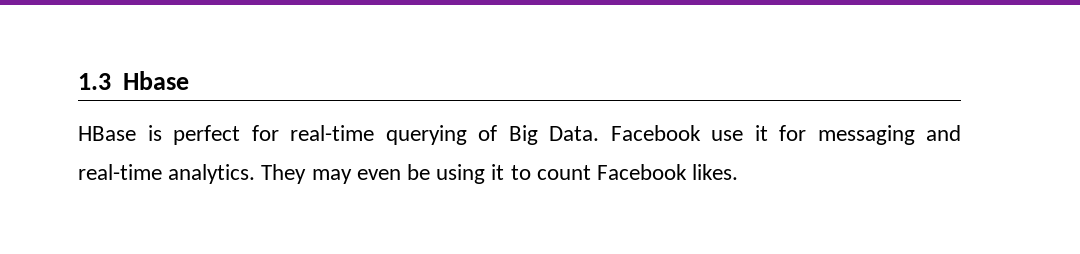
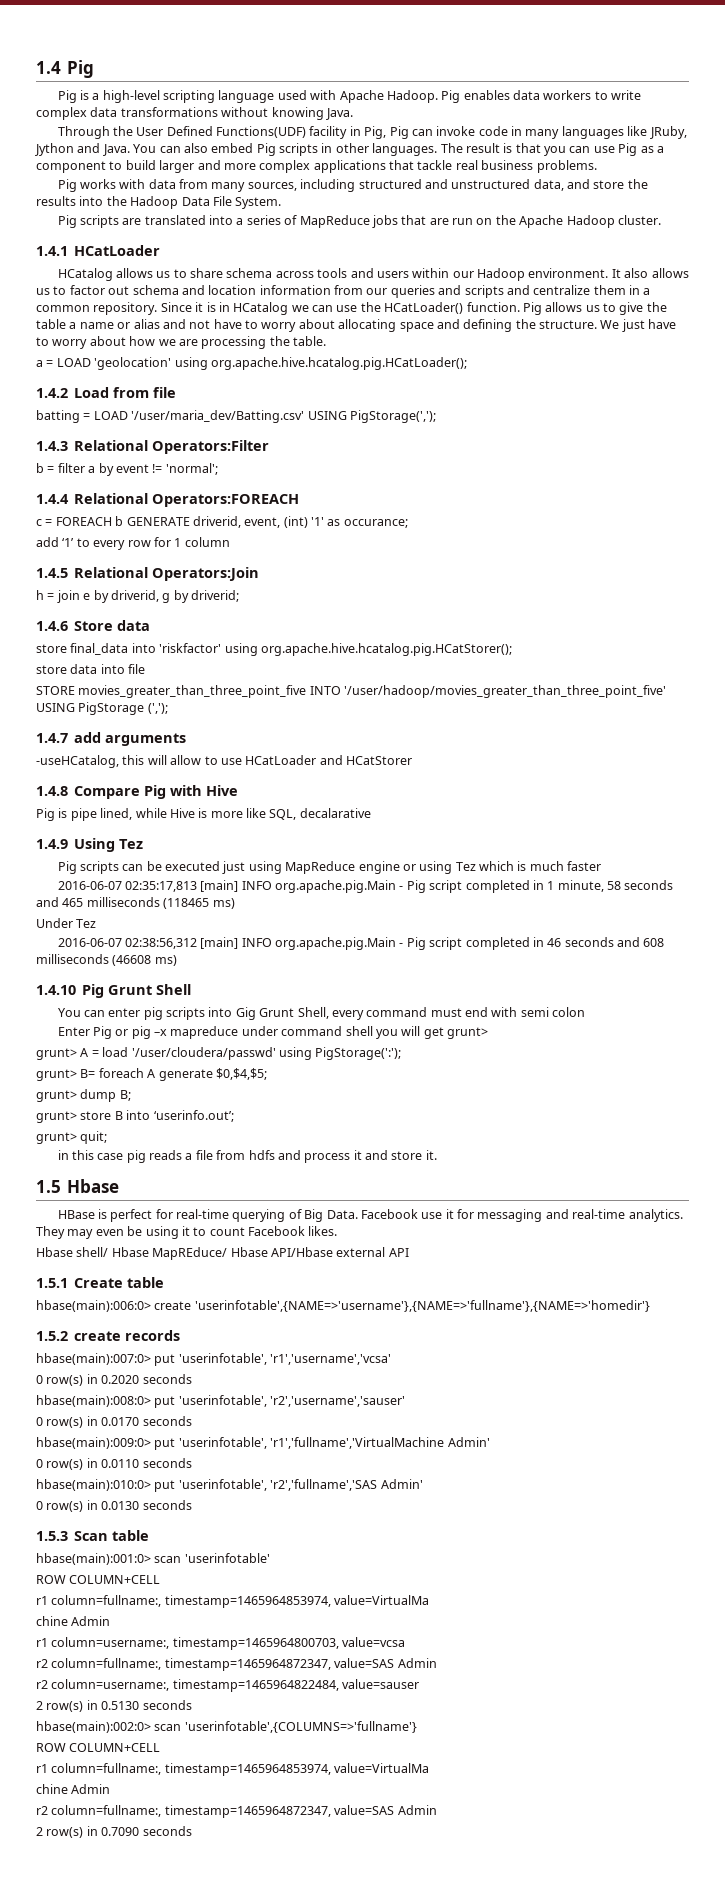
- 1.3 Hbase
+ 1.4 Pig
+ Pig is a high-level scripting language used with Apache Hadoop. Pig enables data workers to write complex data transformations without knowing Java.
+ Through the User Defined Functions(UDF) facility in Pig, Pig can invoke code in many languages like JRuby, Jython and Java. You can also embed Pig scripts in other languages. The result is that you can use Pig as a component to build larger and more complex applications that tackle real business problems.
+ Pig works with data from many sources, including structured and unstructured data, and store the results into the Hadoop Data File System.
+ Pig scripts are translated into a series of MapReduce jobs that are run on the Apache Hadoop cluster.
+ 1.4.1 HCatLoader
+ HCatalog allows us to share schema across tools and users within our Hadoop environment. It also allows us to factor out schema and location information from our queries and scripts and centralize them in a common repository. Since it is in HCatalog we can use the HCatLoader() function. Pig allows us to give the table a name or alias and not have to worry about allocating space and defining the structure. We just have to worry about how we are processing the table.
+ a = LOAD 'geolocation' using org.apache.hive.hcatalog.pig.HCatLoader();
+ 1.4.2 Load from file
+ batting = LOAD '/user/maria_dev/Batting.csv' USING PigStorage(',');
+ 1.4.3 Relational Operators:Filter
+ b = filter a by event != 'normal';
+ 1.4.4 Relational Operators:FOREACH
+ c = FOREACH b GENERATE driverid, event, (int) '1' as occurance;
+ add ‘1’ to every row for 1 column
+ 1.4.5 Relational Operators:Join
+ h = join e by driverid, g by driverid;
+ 1.4.6 Store data
+ store final_data into 'riskfactor' using org.apache.hive.hcatalog.pig.HCatStorer();
+ store data into file
+ STORE movies_greater_than_three_point_five INTO '/user/hadoop/movies_greater_than_three_point_five' USING PigStorage (',');
+ 1.4.7 add arguments
+ -useHCatalog, this will allow to use HCatLoader and HCatStorer
+ 1.4.8 Compare Pig with Hive
+ Pig is pipe lined, while Hive is more like SQL, decalarative
+ 1.4.9 Using Tez
+ Pig scripts can be executed just using MapReduce engine or using Tez which is much faster
+ 2016-06-07 02:35:17,813 [main] INFO org.apache.pig.Main - Pig script completed in 1 minute, 58 seconds and 465 milliseconds (118465 ms)
+ Under Tez
+ 2016-06-07 02:38:56,312 [main] INFO org.apache.pig.Main - Pig script completed in 46 seconds and 608 milliseconds (46608 ms)
+ 1.4.10 Pig Grunt Shell
+ You can enter pig scripts into Gig Grunt Shell, every command must end with semi colon
+ Enter Pig or pig –x mapreduce under command shell you will get grunt>
+ grunt> A = load '/user/cloudera/passwd' using PigStorage(':');
+ grunt> B= foreach A generate $0,$4,$5;
+ grunt> dump B;
+ grunt> store B into ‘userinfo.out’;
+ grunt> quit;
+ in this case pig reads a file from hdfs and process it and store it.
+ 1.5 Hbase
+ Hbase shell/ Hbase MapREduce/ Hbase API/Hbase external API
+ 1.5.1 Create table
+ hbase(main):006:0> create 'userinfotable',{NAME=>'username'},{NAME=>'fullname'},{NAME=>'homedir'}
+ 1.5.2 create records
+ hbase(main):007:0> put 'userinfotable', 'r1','username','vcsa'
+ 0 row(s) in 0.2020 seconds
+ hbase(main):008:0> put 'userinfotable', 'r2','username','sauser'
+ 0 row(s) in 0.0170 seconds
+ hbase(main):009:0> put 'userinfotable', 'r1','fullname','VirtualMachine Admin'
+ 0 row(s) in 0.0110 seconds
+ hbase(main):010:0> put 'userinfotable', 'r2','fullname','SAS Admin'
+ 0 row(s) in 0.0130 seconds
+ 1.5.3 Scan table
+ hbase(main):001:0> scan 'userinfotable'
+ ROW COLUMN+CELL
+ r1 column=fullname:, timestamp=1465964853974, value=VirtualMa
+ chine Admin
+ r1 column=username:, timestamp=1465964800703, value=vcsa
+ r2 column=fullname:, timestamp=1465964872347, value=SAS Admin
+ r2 column=username:, timestamp=1465964822484, value=sauser
+ 2 row(s) in 0.5130 seconds
+ hbase(main):002:0> scan 'userinfotable',{COLUMNS=>'fullname'}
+ ROW COLUMN+CELL
+ r1 column=fullname:, timestamp=1465964853974, value=VirtualMa
+ chine Admin
+ r2 column=fullname:, timestamp=1465964872347, value=SAS Admin
+ 2 row(s) in 0.7090 seconds

